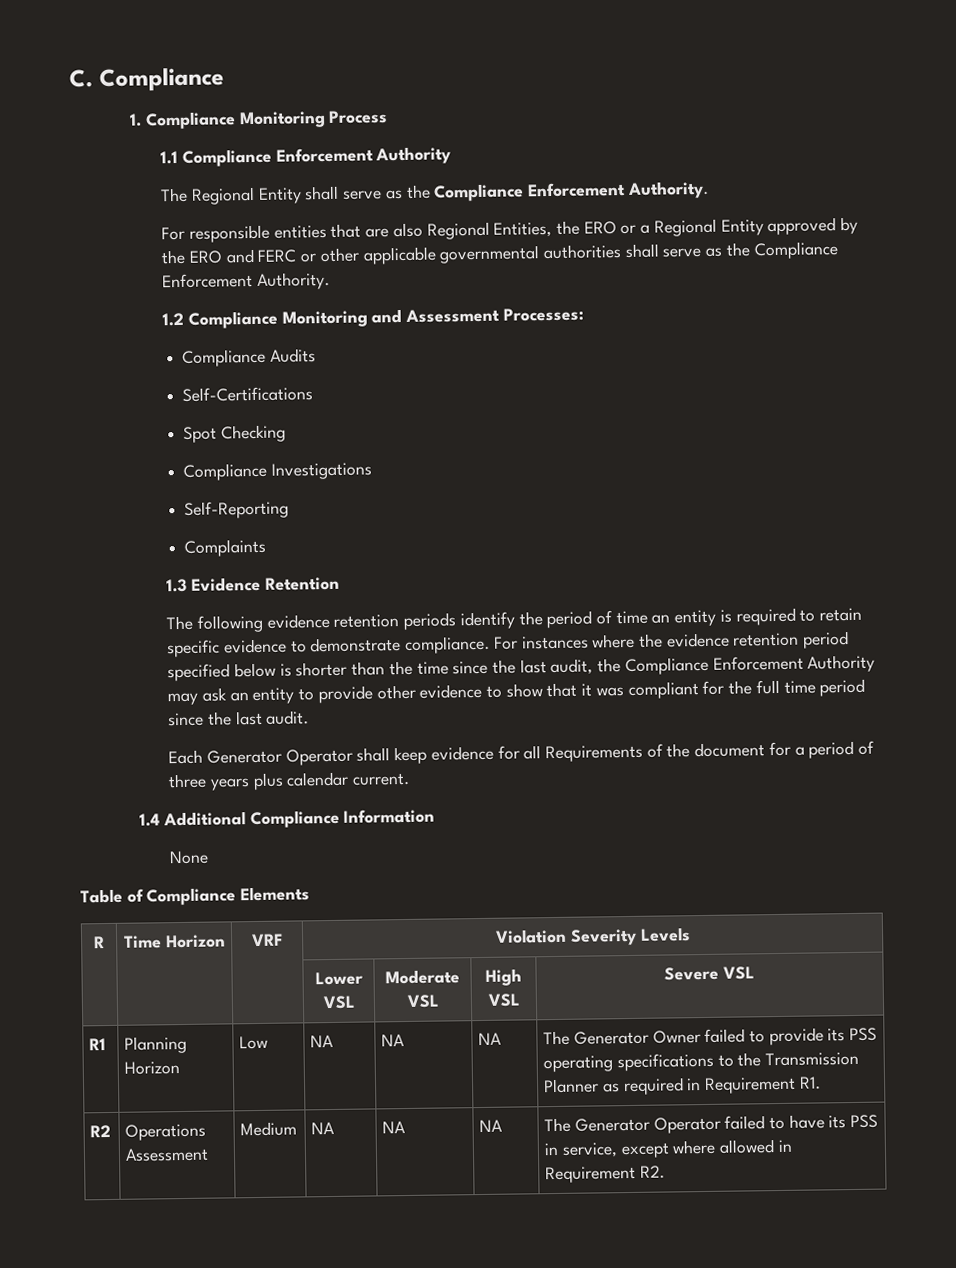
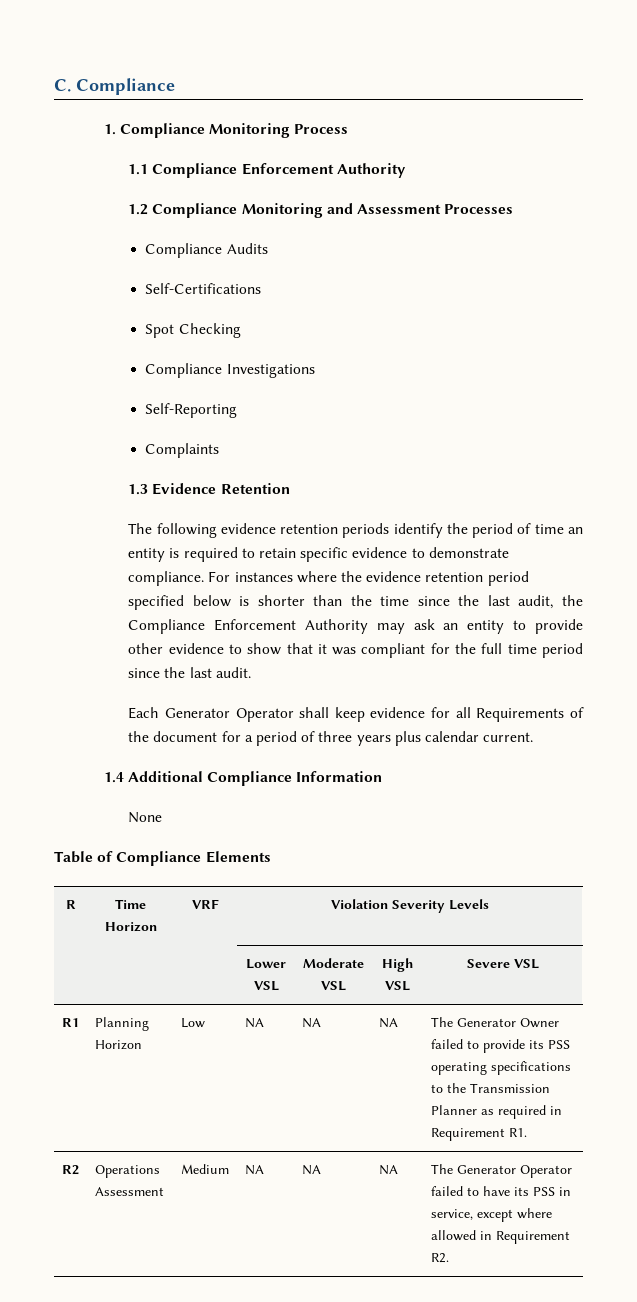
- The Regional Entity shall serve as the Compliance Enforcement Authority.
- For responsible entities that are also Regional Entities, the ERO or a Regional Entity approved by the ERO and FERC or other applicable governmental authorities shall serve as the Compliance Enforcement Authority.
- 1.2 Compliance Monitoring and Assessment Processes:
+ 1.2 Compliance Monitoring and Assessment Processes

